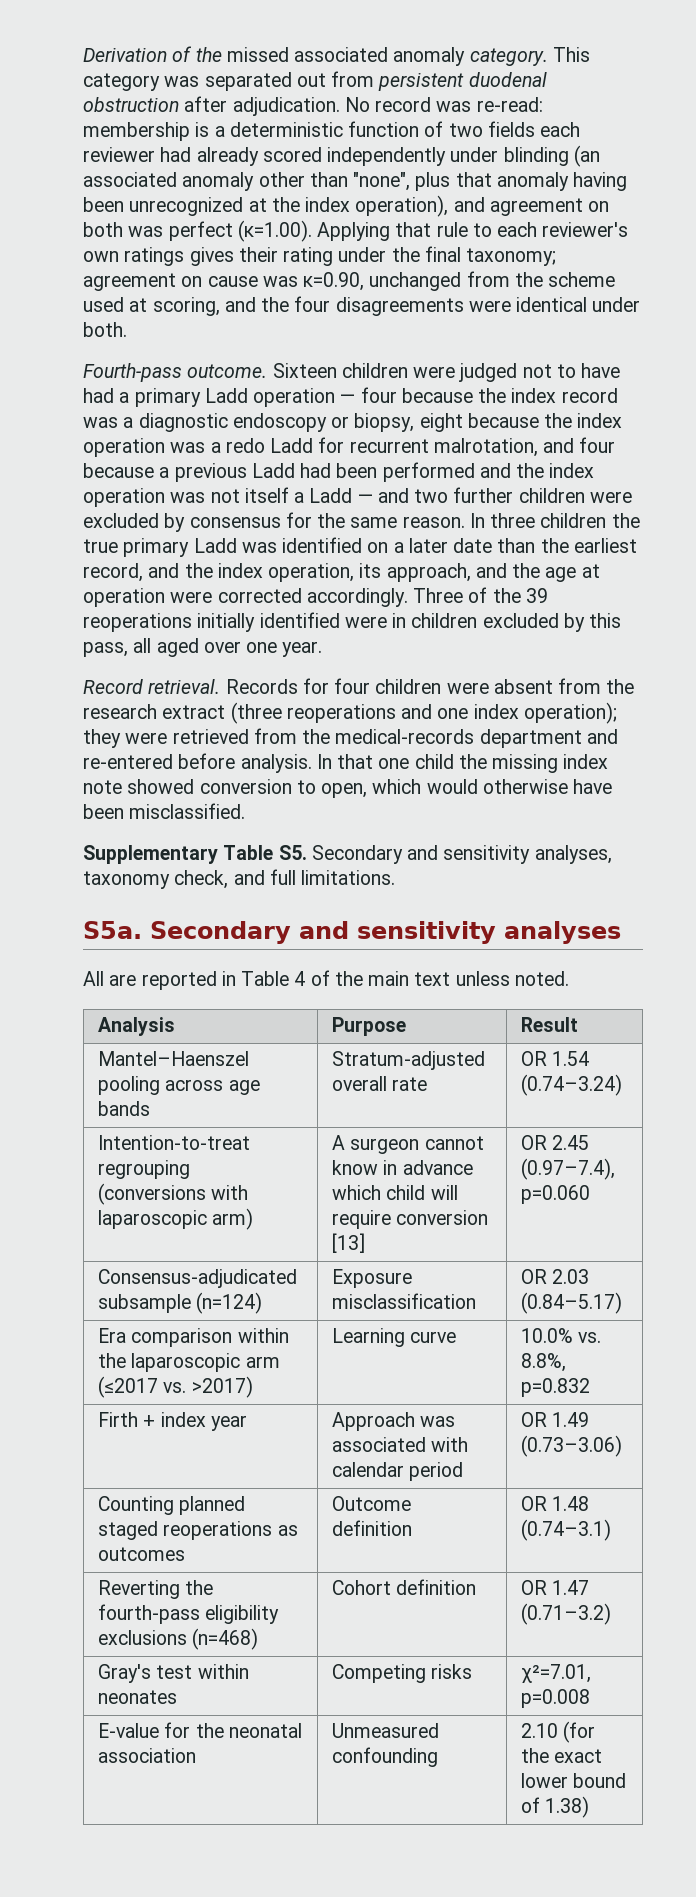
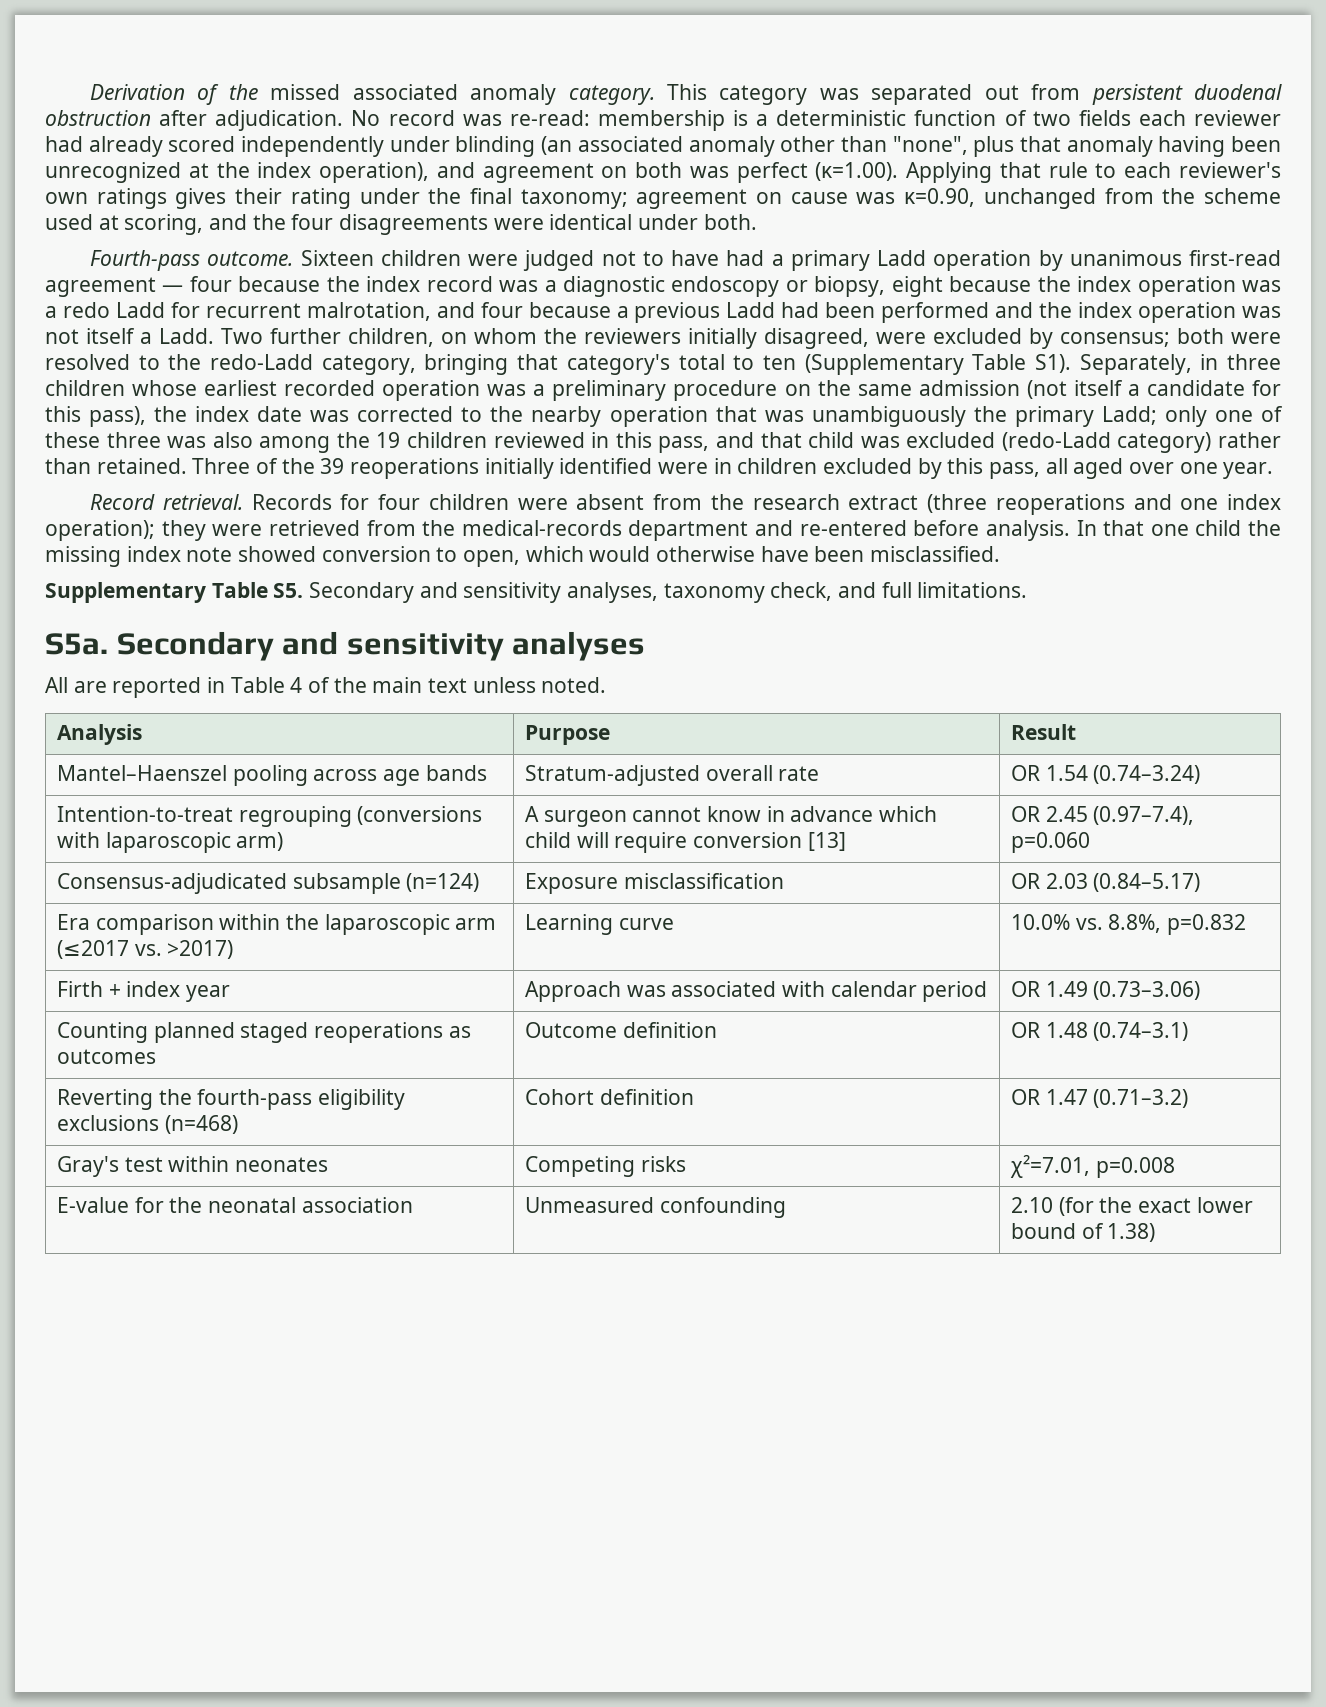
- Sixteen children were judged not to have had a primary Ladd operation — four because the index record was a diagnostic endoscopy or biopsy, eight because the index operation was a redo Ladd for recurrent malrotation, and four because a previous Ladd had been performed and the index operation was not itself a Ladd — and two further children were excluded by consensus for the same reason. In three children the true primary Ladd was identified on a later date than the earliest record, and the index operation, its approach, and the age at operation were corrected accordingly.
+ Sixteen children were judged not to have had a primary Ladd operation by unanimous first-read agreement — four because the index record was a diagnostic endoscopy or biopsy, eight because the index operation was a redo Ladd for recurrent malrotation, and four because a previous Ladd had been performed and the index operation was not itself a Ladd. Two further children, on whom the reviewers initially disagreed, were excluded by consensus; both were resolved to the redo-Ladd category, bringing that category's total to ten (Supplementary Table S1). Separately, in three children whose earliest recorded operation was a preliminary procedure on the same admission (not itself a candidate for this pass), the index date was corrected to the nearby operation that was unambiguously the primary Ladd; only one of these three was also among the 19 children reviewed in this pass, and that child was excluded (redo-Ladd category) rather than retained.

